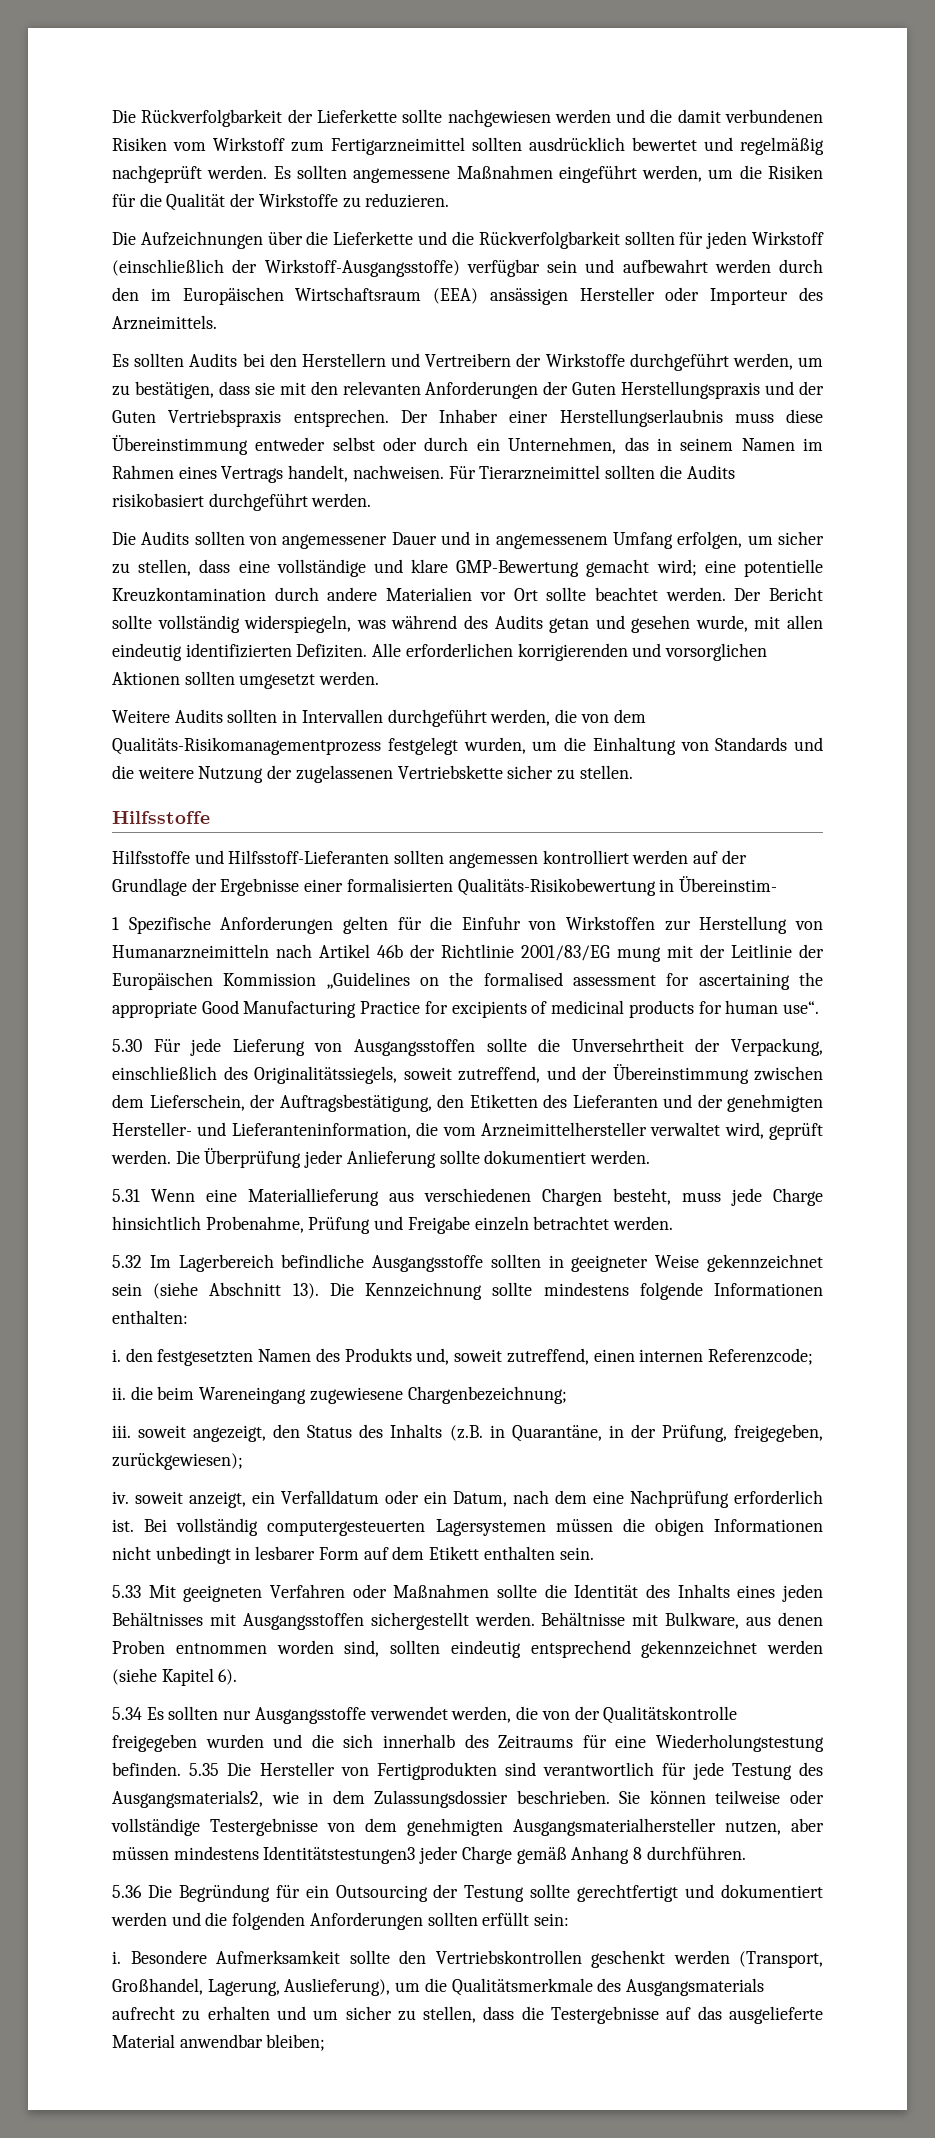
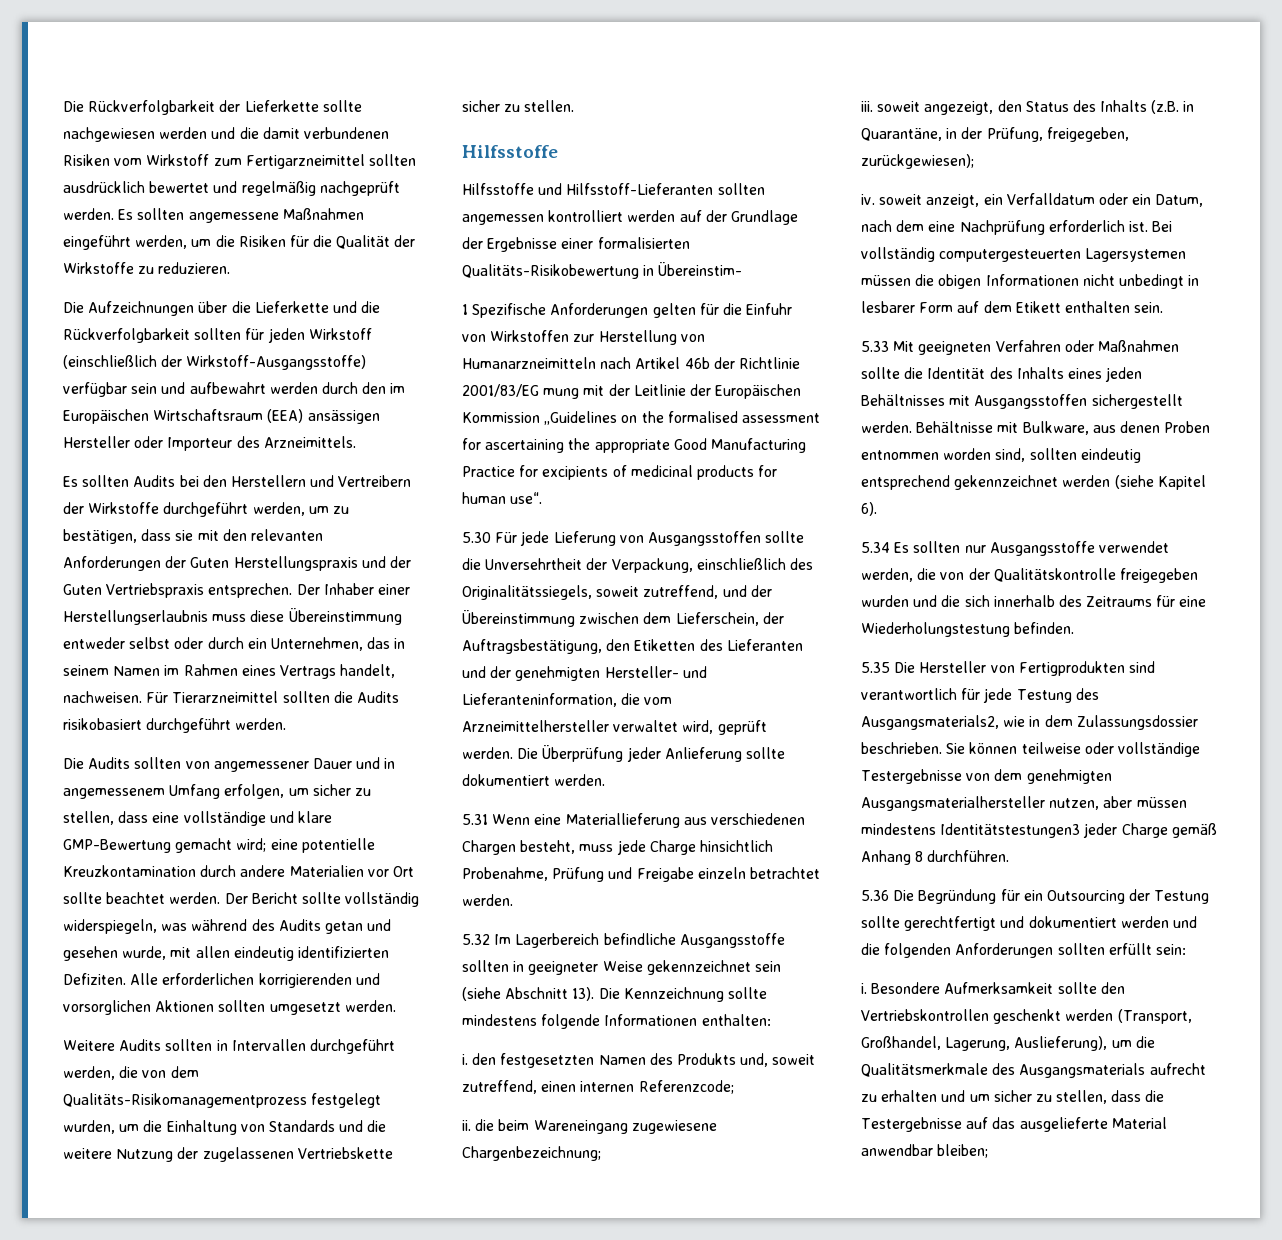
- 5.34 Es sollten nur Ausgangsstoffe verwendet werden, die von der Qualitätskontrolle freigegeben wurden und die sich innerhalb des Zeitraums für eine Wiederholungstestung befinden. 5.35 Die Hersteller von Fertigprodukten sind verantwortlich für jede Testung des Ausgangsmaterials2, wie in dem Zulassungsdossier beschrieben.
+ 5.34 Es sollten nur Ausgangsstoffe verwendet werden, die von der Qualitätskontrolle freigegeben wurden und die sich innerhalb des Zeitraums für eine Wiederholungstestung befinden.
+ 5.35 Die Hersteller von Fertigprodukten sind verantwortlich für jede Testung des Ausgangsmaterials2, wie in dem Zulassungsdossier beschrieben.

